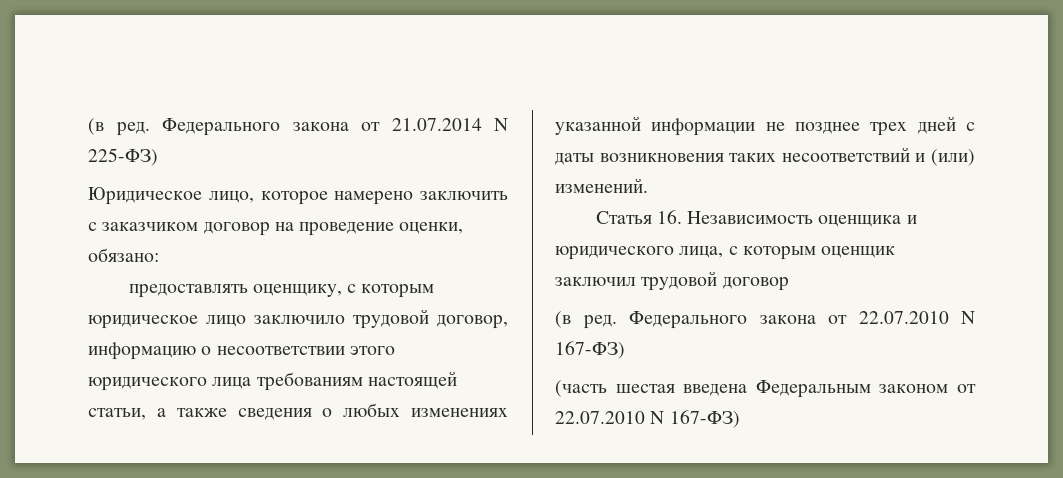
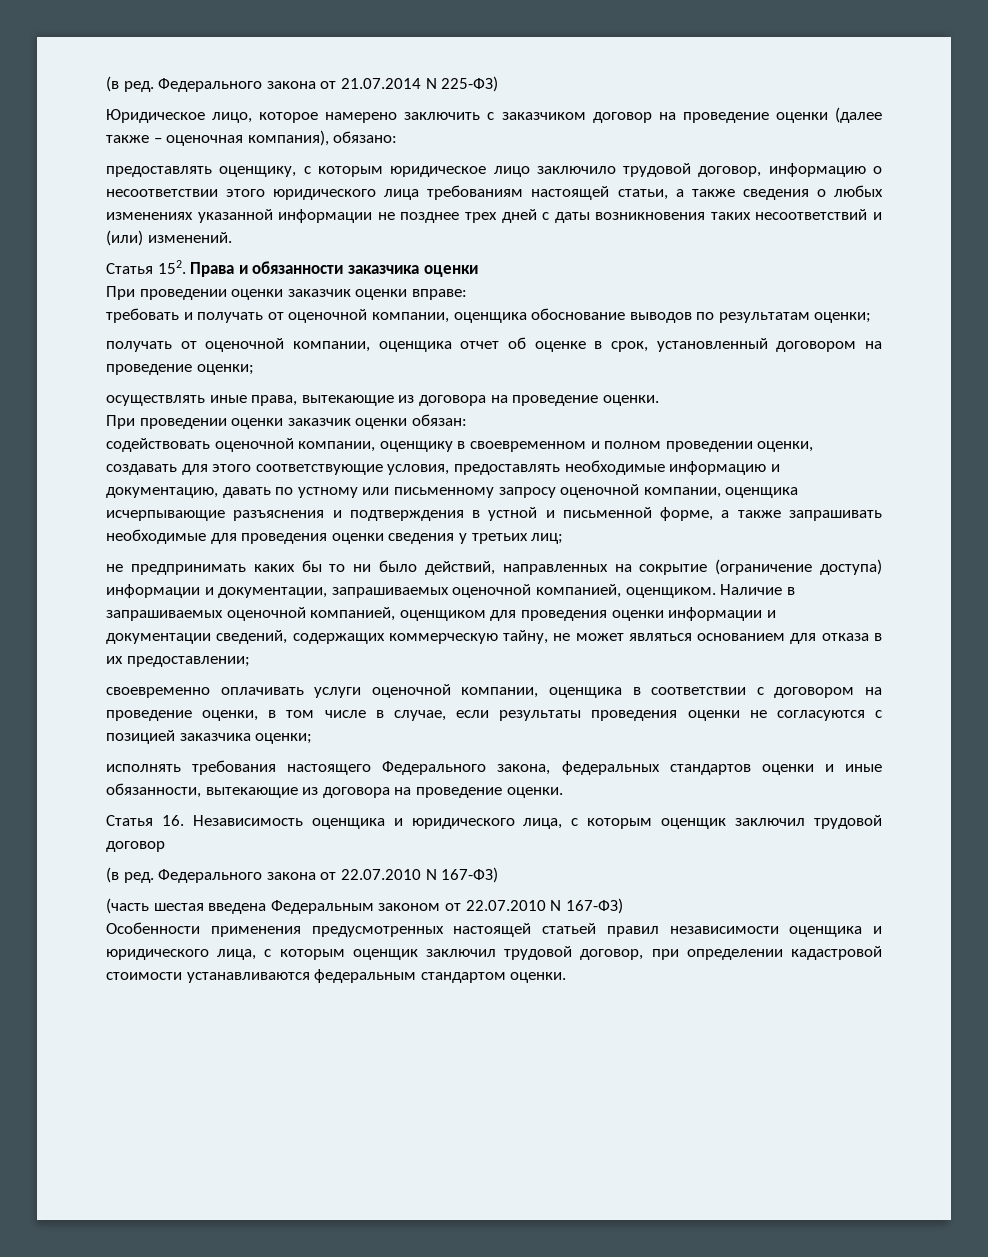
- Юридическое лицо, которое намерено заключить с заказчиком договор на проведение оценки, обязано:
+ Юридическое лицо, которое намерено заключить с заказчиком договор на проведение оценки (далее также – оценочная компания), обязано:
+ Статья 152. Права и обязанности заказчика оценки
+ При проведении оценки заказчик оценки вправе:
+ требовать и получать от оценочной компании, оценщика обоснование выводов по результатам оценки;
+ получать от оценочной компании, оценщика отчет об оценке в срок, установленный договором на проведение оценки;
+ осуществлять иные права, вытекающие из договора на проведение оценки.
+ При проведении оценки заказчик оценки обязан:
+ содействовать оценочной компании, оценщику в своевременном и полном проведении оценки, создавать для этого соответствующие условия, предоставлять необходимые информацию и документацию, давать по устному или письменному запросу оценочной компании, оценщика исчерпывающие разъяснения и подтверждения в устной и письменной форме, а также запрашивать необходимые для проведения оценки сведения у третьих лиц;
+ не предпринимать каких бы то ни было действий, направленных на сокрытие (ограничение доступа) информации и документации, запрашиваемых оценочной компанией, оценщиком. Наличие в запрашиваемых оценочной компанией, оценщиком для проведения оценки информации и документации сведений, содержащих коммерческую тайну, не может являться основанием для отказа в их предоставлении;
+ своевременно оплачивать услуги оценочной компании, оценщика в соответствии с договором на проведение оценки, в том числе в случае, если результаты проведения оценки не согласуются с позицией заказчика оценки;
+ исполнять требования настоящего Федерального закона, федеральных стандартов оценки и иные обязанности, вытекающие из договора на проведение оценки.
+ Особенности применения предусмотренных настоящей статьей правил независимости оценщика и юридического лица, с которым оценщик заключил трудовой договор, при определении кадастровой стоимости устанавливаются федеральным стандартом оценки.

